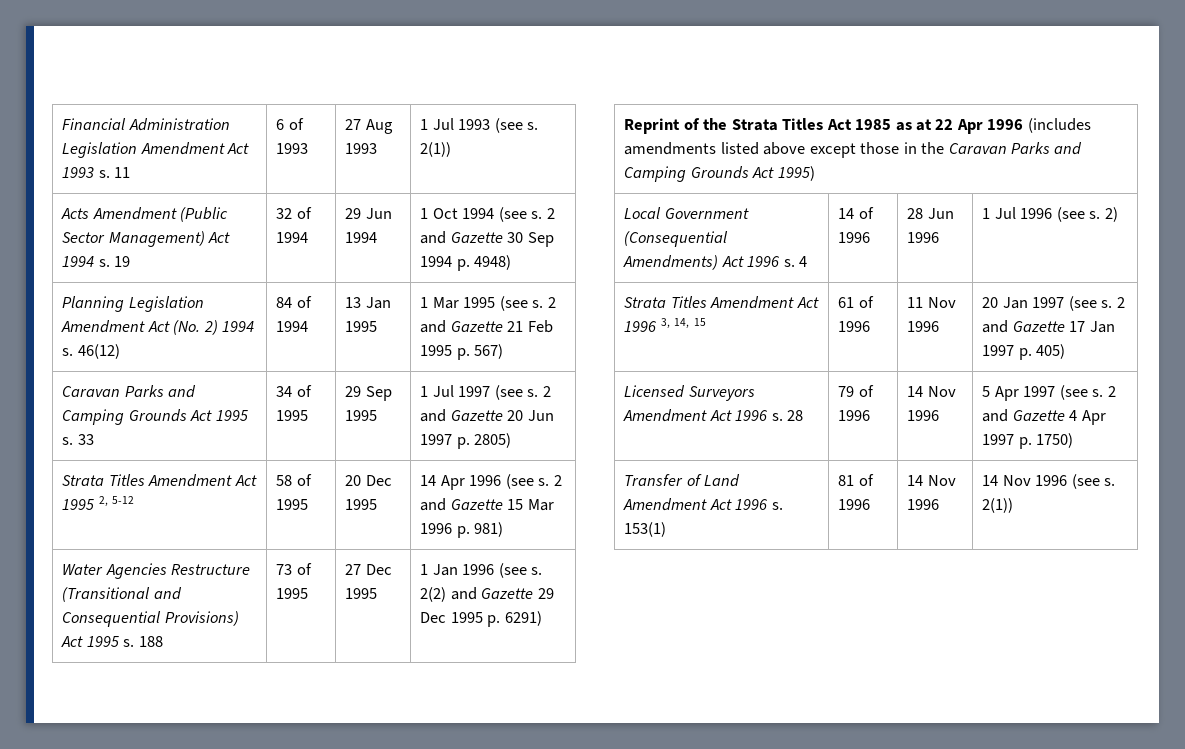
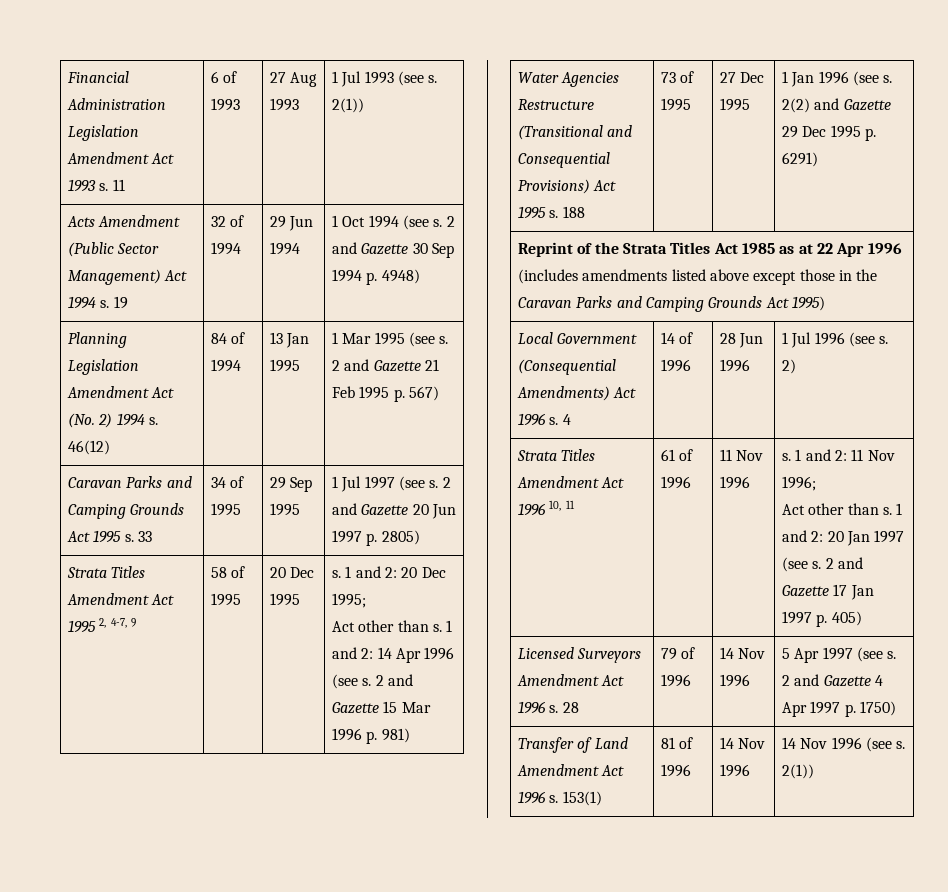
- Strata Titles Amendment Act 1995 2, 5-12
+ Strata Titles Amendment Act 1995 2, 4-7, 9
- 14 Apr 1996 (see s.
+ s. 1 and 2: 20 Dec 1995;
+ Act other than s. 1 and 2: 14 Apr 1996 (see s.
- Strata Titles Amendment Act 1996 3, 14, 15 | 61 of 1996 | 11 Nov 1996 | 20 Jan 1997 (see s. 2 and Gazette 17 Jan 1997 p. 405)
+ Strata Titles Amendment Act 1996 10, 11 | 61 of 1996 | 11 Nov 1996 | s. 1 and 2: 11 Nov 1996;
+ Act other than s. 1 and 2: 20 Jan 1997 (see s. 2 and Gazette 17 Jan 1997 p. 405)

